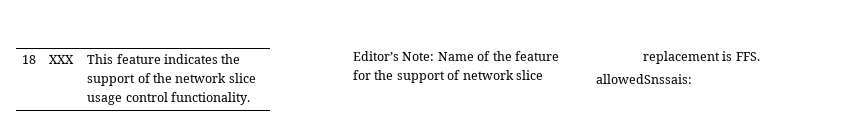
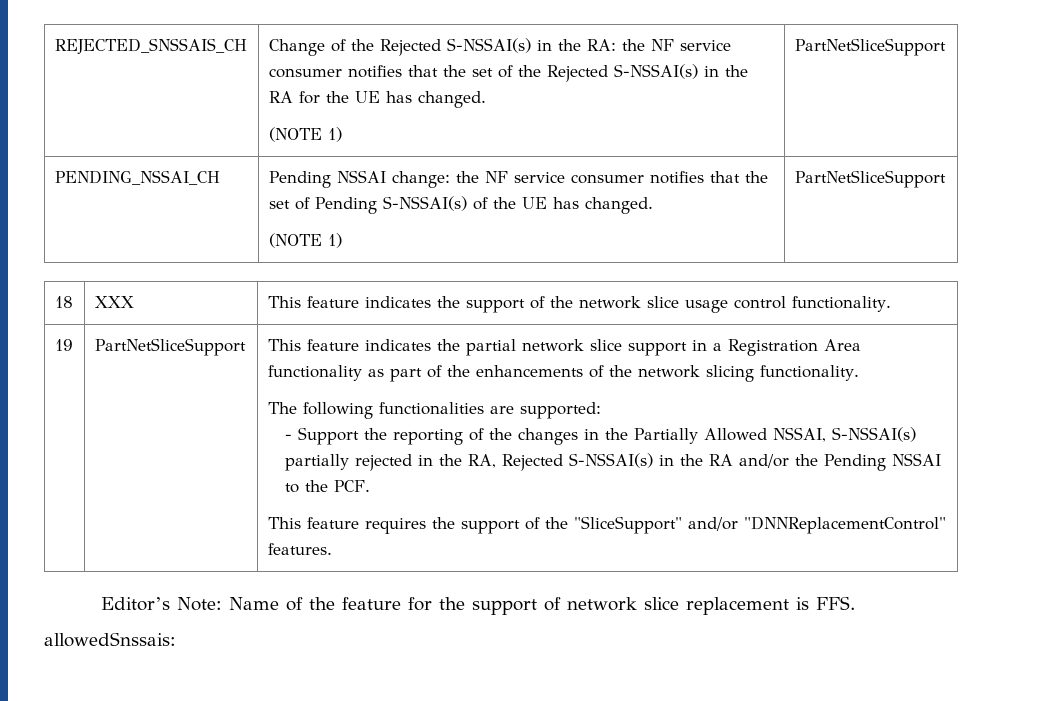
+ REJECTED_SNSSAIS_CH | Change of the Rejected S-NSSAI(s) in the RA: the NF service consumer notifies that the set of the Rejected S-NSSAI(s) in the RA for the UE has changed.
+ (NOTE 1) | PartNetSliceSupport
+ PENDING_NSSAI_CH | Pending NSSAI change: the NF service consumer notifies that the set of Pending S-NSSAI(s) of the UE has changed.
+ (NOTE 1) | PartNetSliceSupport
+ 19 | PartNetSliceSupport | This feature indicates the partial network slice support in a Registration Area functionality as part of the enhancements of the network slicing functionality.
+ The following functionalities are supported:
+ - Support the reporting of the changes in the Partially Allowed NSSAI, S-NSSAI(s) partially rejected in the RA, Rejected S-NSSAI(s) in the RA and/or the Pending NSSAI to the PCF.
+ This feature requires the support of the "SliceSupport" and/or "DNNReplacementControl" features.

